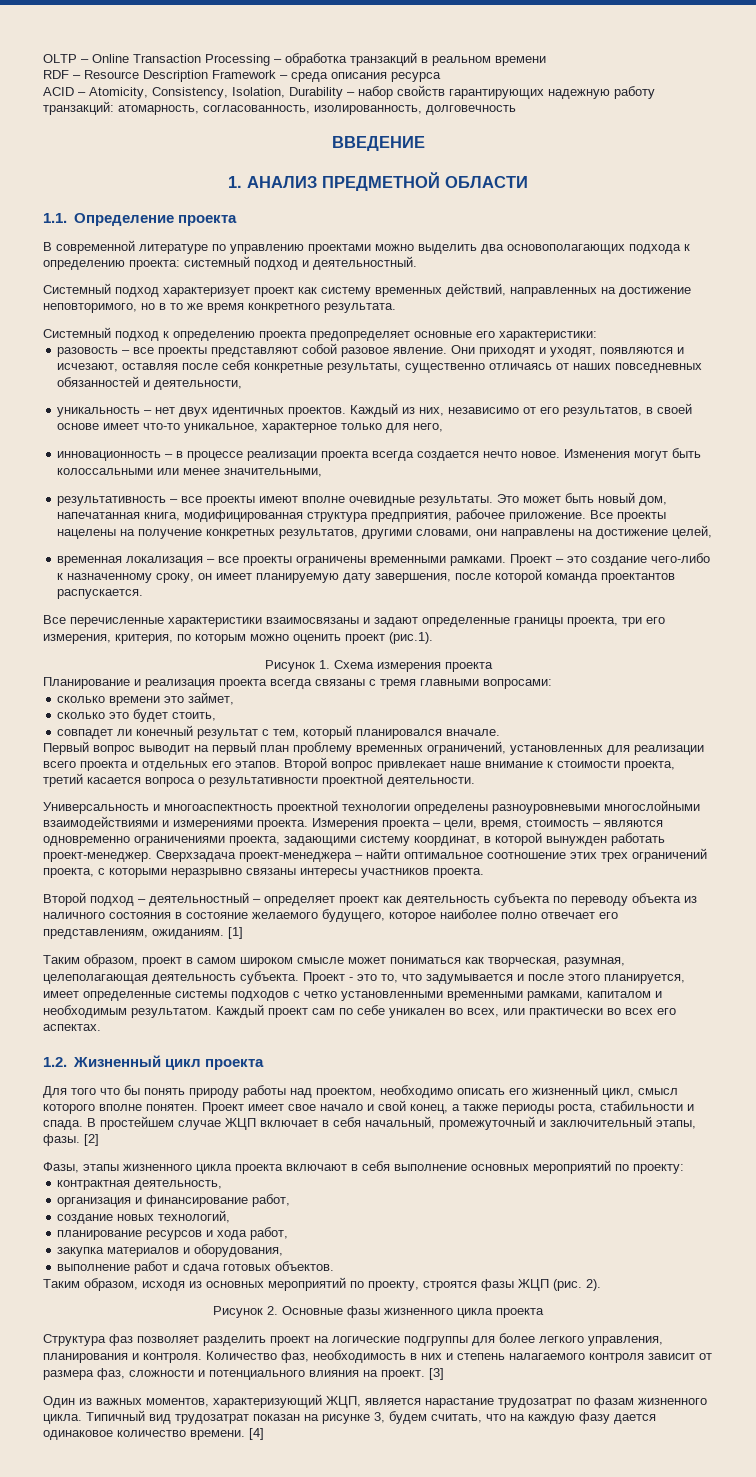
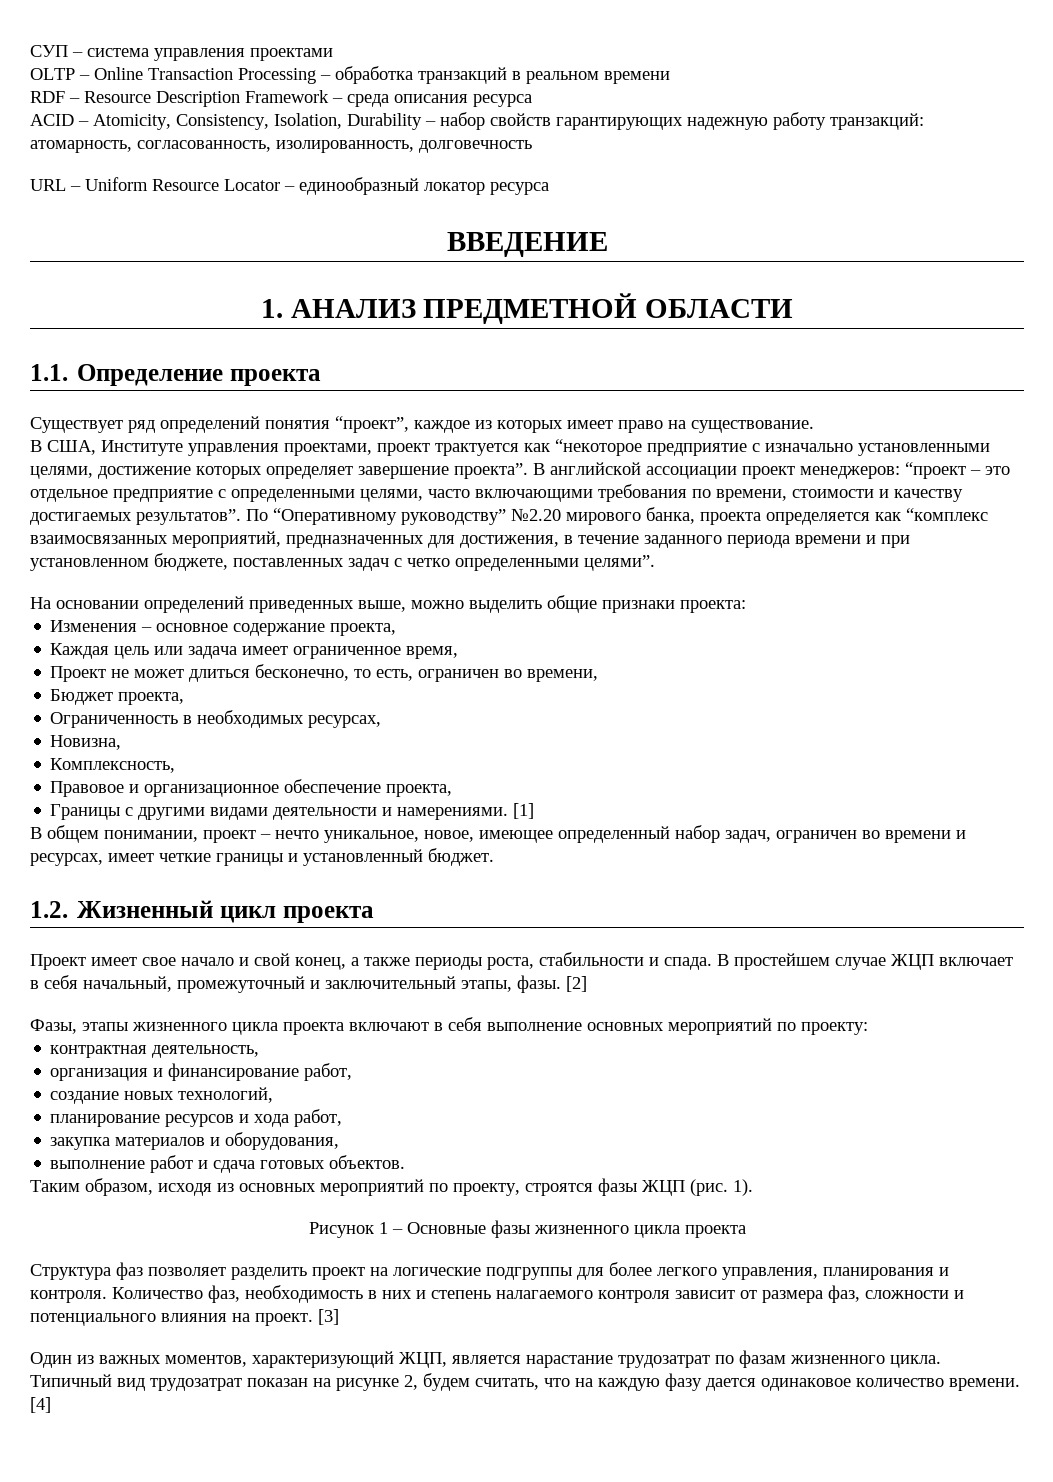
+ СУП – система управления проектами
+ URL – Uniform Resource Locator – единообразный локатор ресурса
- В современной литературе по управлению проектами можно выделить два основополагающих подхода к определению проекта: системный подход и деятельностный.
- Системный подход характеризует проект как систему временных действий, направленных на достижение неповторимого, но в то же время конкретного результата.
- Системный подход к определению проекта предопределяет основные его характеристики:
- разовость – все проекты представляют собой разовое явление. Они приходят и уходят, появляются и исчезают, оставляя после себя конкретные результаты, существенно отличаясь от наших повседневных обязанностей и деятельности,
- уникальность – нет двух идентичных проектов. Каждый из них, независимо от его результатов, в своей основе имеет что-то уникальное, характерное только для него,
- инновационность – в процессе реализации проекта всегда создается нечто новое. Изменения могут быть колоссальными или менее значительными,
- результативность – все проекты имеют вполне очевидные результаты. Это может быть новый дом, напечатанная книга, модифицированная структура предприятия, рабочее приложение. Все проекты нацелены на получение конкретных результатов, другими словами, они направлены на достижение целей,
- временная локализация – все проекты ограничены временными рамками. Проект – это создание чего-либо к назначенному сроку, он имеет планируемую дату завершения, после которой команда проектантов распускается.
- Все перечисленные характеристики взаимосвязаны и задают определенные границы проекта, три его измерения, критерия, по которым можно оценить проект (рис.1).
- Рисунок 1. Схема измерения проекта
- Планирование и реализация проекта всегда связаны с тремя главными вопросами:
- сколько времени это займет,
- сколько это будет стоить,
- совпадет ли конечный результат с тем, который планировался вначале.
- Первый вопрос выводит на первый план проблему временных ограничений, установленных для реализации всего проекта и отдельных его этапов. Второй вопрос привлекает наше внимание к стоимости проекта, третий касается вопроса о результативности проектной деятельности.
- Универсальность и многоаспектность проектной технологии определены разноуровневыми многослойными взаимодействиями и измерениями проекта. Измерения проекта – цели, время, стоимость – являются одновременно ограничениями проекта, задающими систему координат, в которой вынужден работать проект-менеджер. Сверхзадача проект-менеджера – найти оптимальное соотношение этих трех ограничений проекта, с которыми неразрывно связаны интересы участников проекта.
- Второй подход – деятельностный – определяет проект как деятельность субъекта по переводу объекта из наличного состояния в состояние желаемого будущего, которое наиболее полно отвечает его представлениям, ожиданиям. [1]
- Таким образом, проект в самом широком смысле может пониматься как творческая, разумная, целеполагающая деятельность субъекта. Проект - это то, что задумывается и после этого планируется, имеет определенные системы подходов с четко установленными временными рамками, капиталом и необходимым результатом. Каждый проект сам по себе уникален во всех, или практически во всех его аспектах.
+ Существует ряд определений понятия “проект”, каждое из которых имеет право на существование.
+ В США, Институте управления проектами, проект трактуется как “некоторое предприятие с изначально установленными целями, достижение которых определяет завершение проекта”. В английской ассоциации проект менеджеров: “проект – это отдельное предприятие с определенными целями, часто включающими требования по времени, стоимости и качеству достигаемых результатов”. По “Оперативному руководству” №2.20 мирового банка, проекта определяется как “комплекс взаимосвязанных мероприятий, предназначенных для достижения, в течение заданного периода времени и при установленном бюджете, поставленных задач с четко определенными целями”.
+ На основании определений приведенных выше, можно выделить общие признаки проекта:
+ Изменения – основное содержание проекта,
+ Каждая цель или задача имеет ограниченное время,
+ Проект не может длиться бесконечно, то есть, ограничен во времени,
+ Бюджет проекта,
+ Ограниченность в необходимых ресурсах,
+ Новизна,
+ Комплексность,
+ Правовое и организационное обеспечение проекта,
+ Границы с другими видами деятельности и намерениями. [1]
+ В общем понимании, проект – нечто уникальное, новое, имеющее определенный набор задач, ограничен во времени и ресурсах, имеет четкие границы и установленный бюджет.
  1.2. Жизненный цикл проекта
- Для того что бы понять природу работы над проектом, необходимо описать его жизненный цикл, смысл которого вполне понятен. Проект имеет свое начало и свой конец, а также периоды роста, стабильности и спада.
+ Проект имеет свое начало и свой конец, а также периоды роста, стабильности и спада.
- 2).
- Рисунок 2. Основные фазы жизненного цикла проекта
+ 1).
+ Рисунок 1 – Основные фазы жизненного цикла проекта
- Типичный вид трудозатрат показан на рисунке 3, будем считать, что на каждую фазу дается одинаковое количество времени.
+ Типичный вид трудозатрат показан на рисунке 2, будем считать, что на каждую фазу дается одинаковое количество времени.

